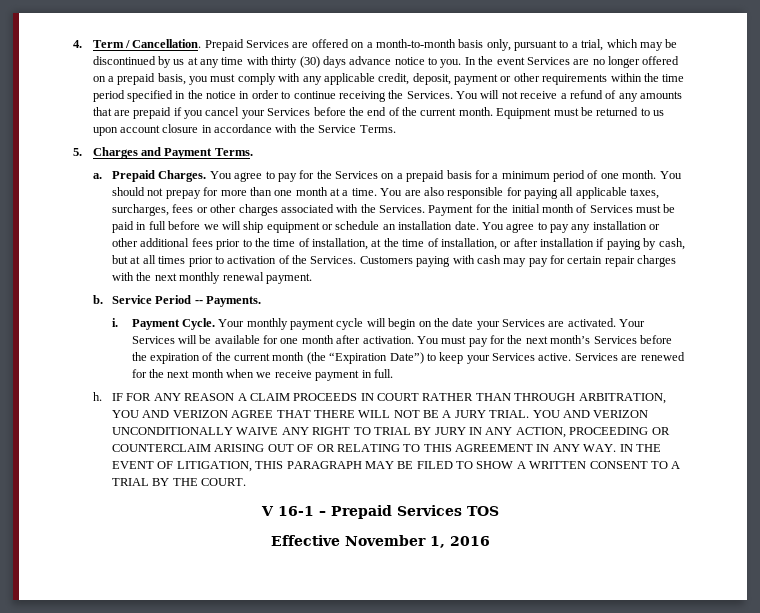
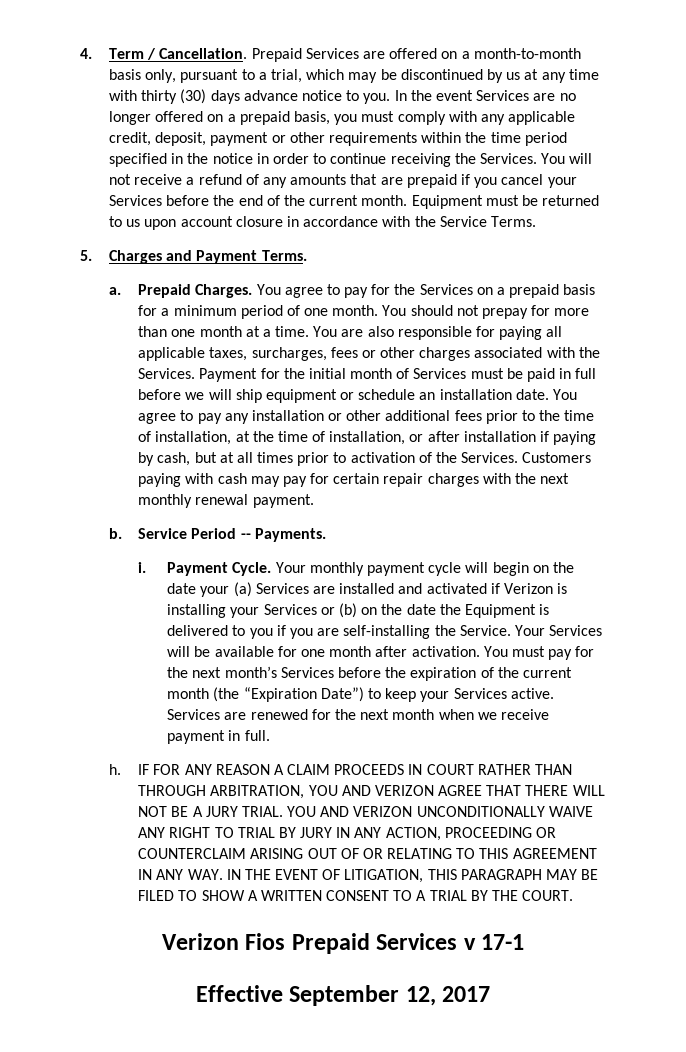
- Your monthly payment cycle will begin on the date your Services are activated.
+ Your monthly payment cycle will begin on the date your (a) Services are installed and activated if Verizon is installing your Services or (b) on the date the Equipment is delivered to you if you are self-installing the Service.
- V 16-1 – Prepaid Services TOS
- Effective November 1, 2016
+ Verizon Fios Prepaid Services v 17-1
+ Effective September 12, 2017

